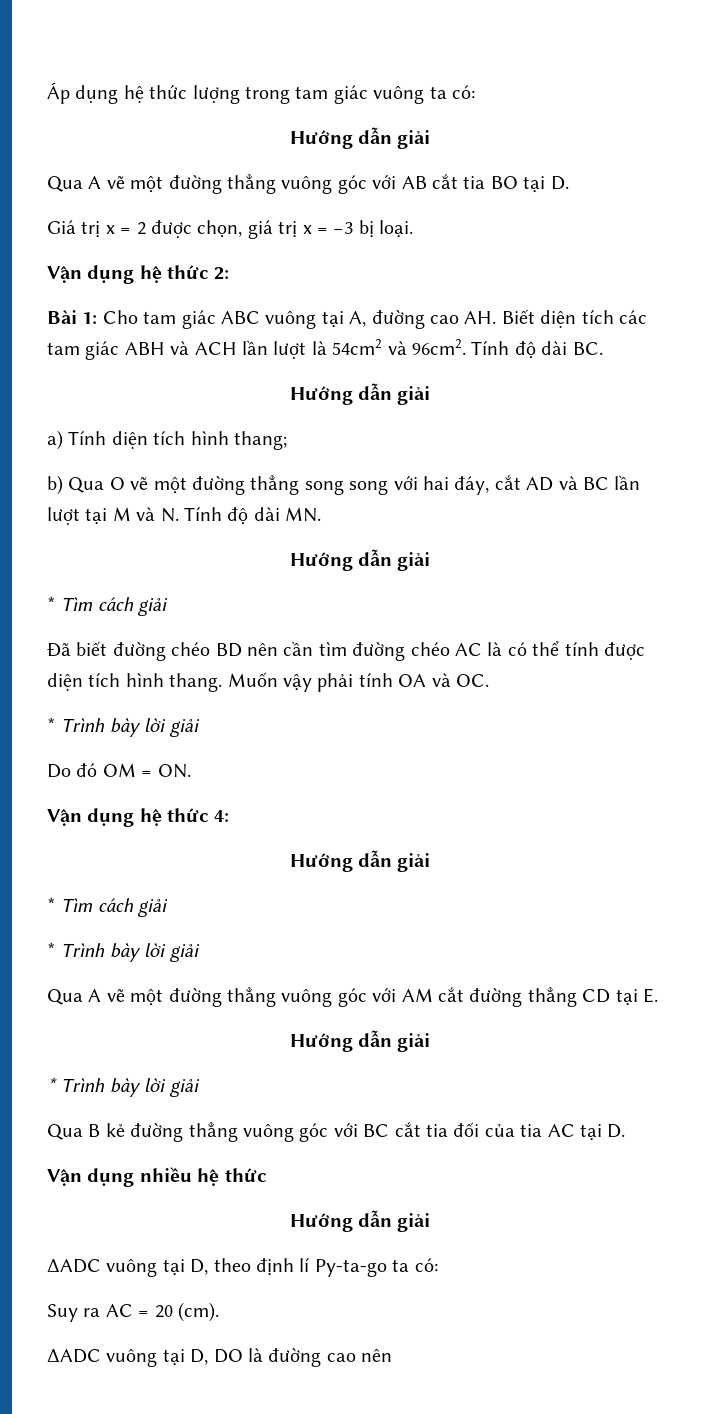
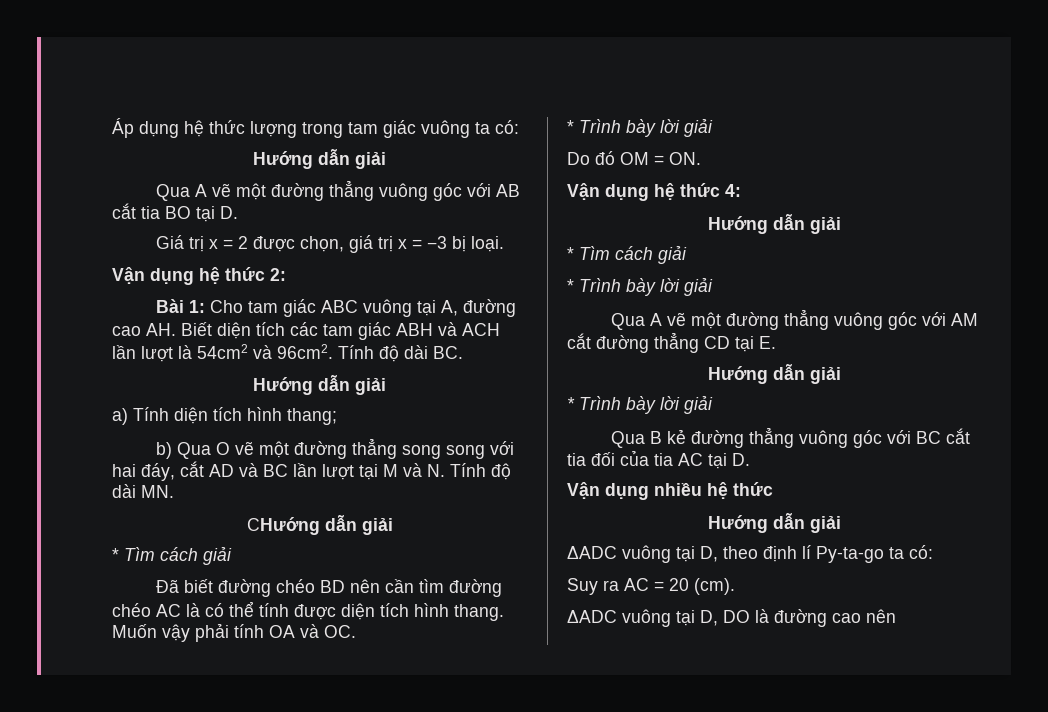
  b) Qua O vẽ một đường thẳng song song với hai đáy, cắt AD và BC lần lượt tại M và N. Tính độ dài MN.
- Hướng dẫn giải
+ CHướng dẫn giải

